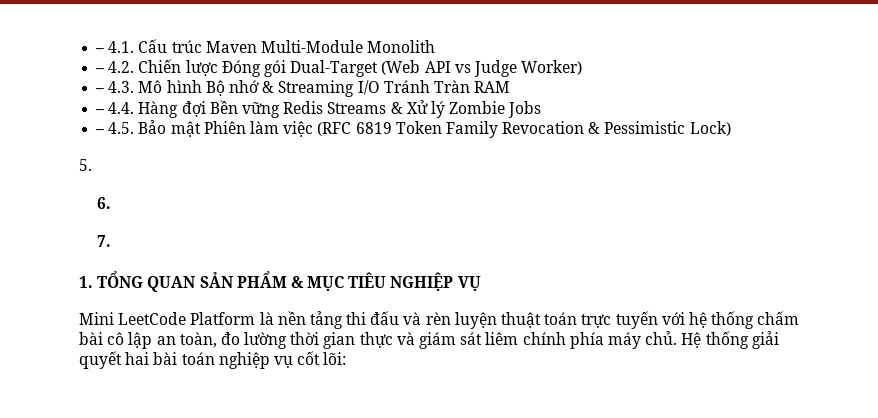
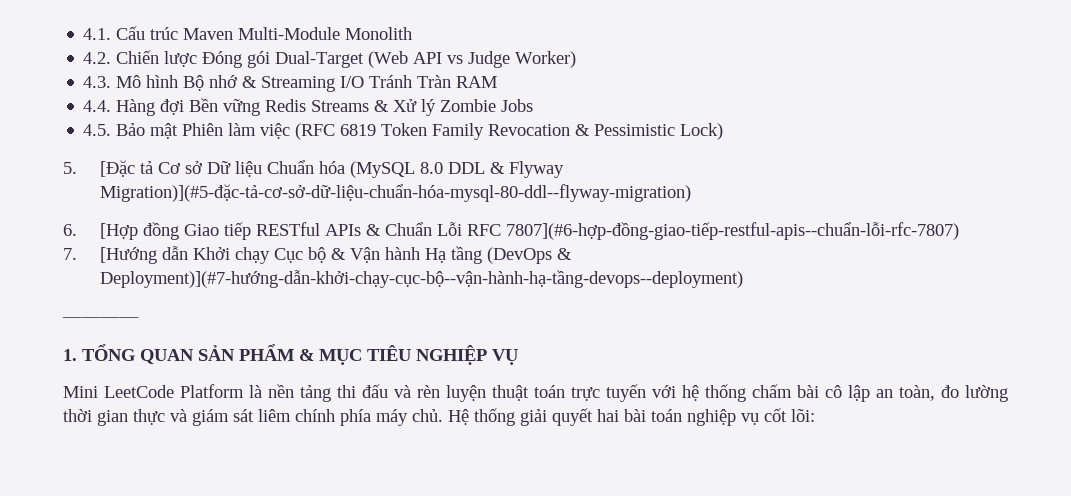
- – 4.1. Cấu trúc Maven Multi-Module Monolith
+ 4.1. Cấu trúc Maven Multi-Module Monolith
- – 4.2. Chiến lược Đóng gói Dual-Target (Web API vs Judge Worker)
+ 4.2. Chiến lược Đóng gói Dual-Target (Web API vs Judge Worker)
- – 4.3. Mô hình Bộ nhớ & Streaming I/O Tránh Tràn RAM
+ 4.3. Mô hình Bộ nhớ & Streaming I/O Tránh Tràn RAM
- – 4.4. Hàng đợi Bền vững Redis Streams & Xử lý Zombie Jobs
+ 4.4. Hàng đợi Bền vững Redis Streams & Xử lý Zombie Jobs
- – 4.5. Bảo mật Phiên làm việc (RFC 6819 Token Family Revocation & Pessimistic Lock)
+ 4.5. Bảo mật Phiên làm việc (RFC 6819 Token Family Revocation & Pessimistic Lock)
- 5.
- 6.
- 7.
+ 5. [Đặc tả Cơ sở Dữ liệu Chuẩn hóa (MySQL 8.0 DDL & Flyway Migration)](#5-đặc-tả-cơ-sở-dữ-liệu-chuẩn-hóa-mysql-80-ddl--flyway-migration)
+ 6. [Hợp đồng Giao tiếp RESTful APIs & Chuẩn Lỗi RFC 7807](#6-hợp-đồng-giao-tiếp-restful-apis--chuẩn-lỗi-rfc-7807)
+ 7. [Hướng dẫn Khởi chạy Cục bộ & Vận hành Hạ tầng (DevOps & Deployment)](#7-hướng-dẫn-khởi-chạy-cục-bộ--vận-hành-hạ-tầng-devops--deployment)
+ ————

